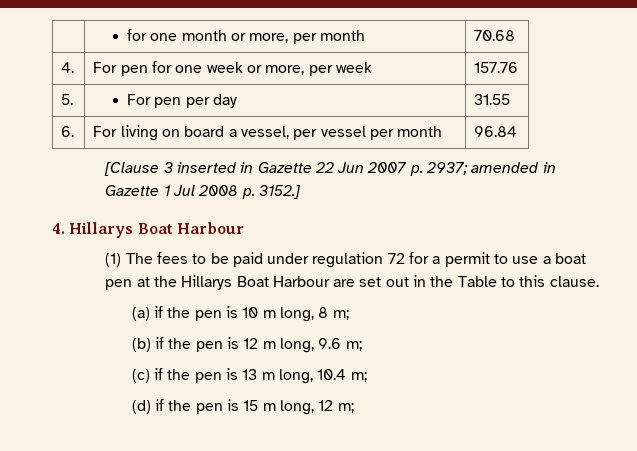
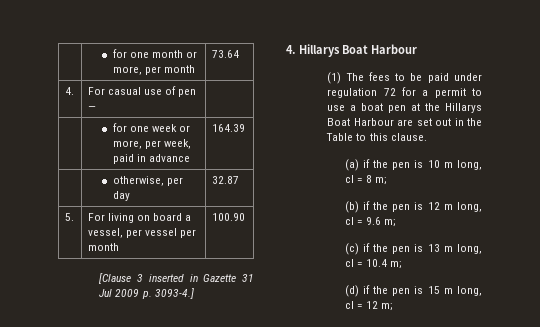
- | for one month or more, per month | 70.68
+ | for one month or more, per month | 73.64
- 4. | For pen for one week or more, per week | 157.76
- 5. | For pen per day | 31.55
- 6. | For living on board a vessel, per vessel per month | 96.84
+ 4. | For casual use of pen — |
+ | for one week or more, per week, paid in advance | 164.39
+ | otherwise, per day | 32.87
+ 5. | For living on board a vessel, per vessel per month | 100.90
- [Clause 3 inserted in Gazette 22 Jun 2007 p. 2937; amended in Gazette 1 Jul 2008 p. 3152.]
+ [Clause 3 inserted in Gazette 31 Jul 2009 p. 3093-4.]
- (a) if the pen is 10 m long, 8 m;
+ (a) if the pen is 10 m long, cl = 8 m;
- (b) if the pen is 12 m long, 9.6 m;
+ (b) if the pen is 12 m long, cl = 9.6 m;
- (c) if the pen is 13 m long, 10.4 m;
+ (c) if the pen is 13 m long, cl = 10.4 m;
- (d) if the pen is 15 m long, 12 m;
+ (d) if the pen is 15 m long, cl = 12 m;

